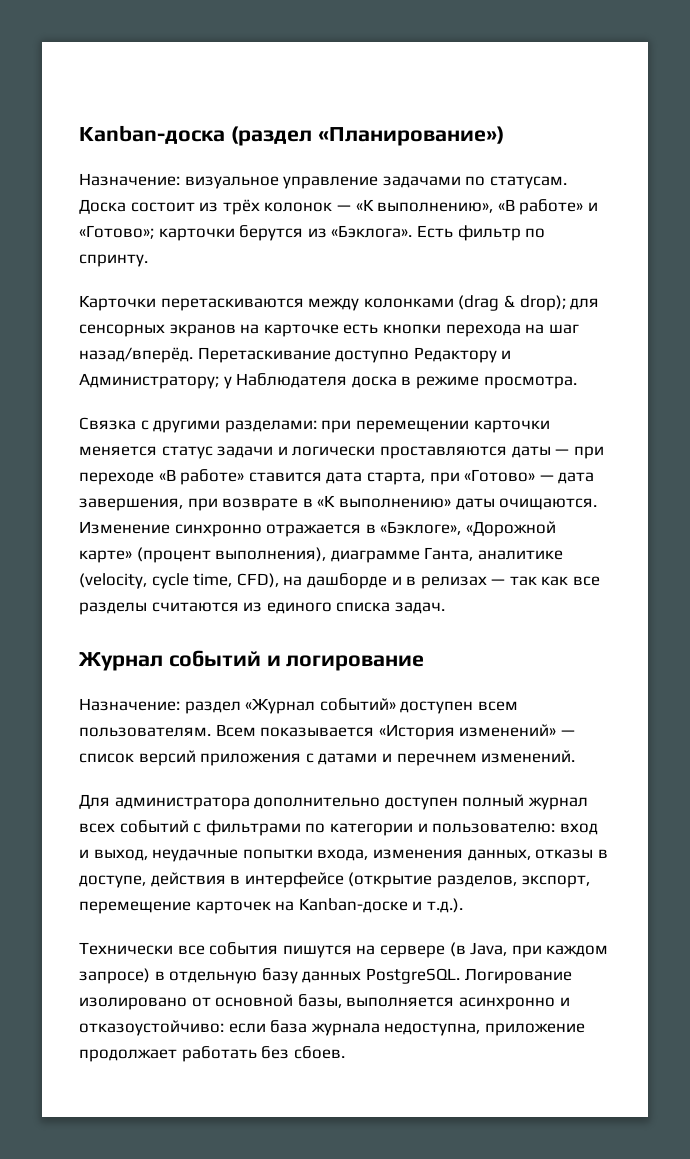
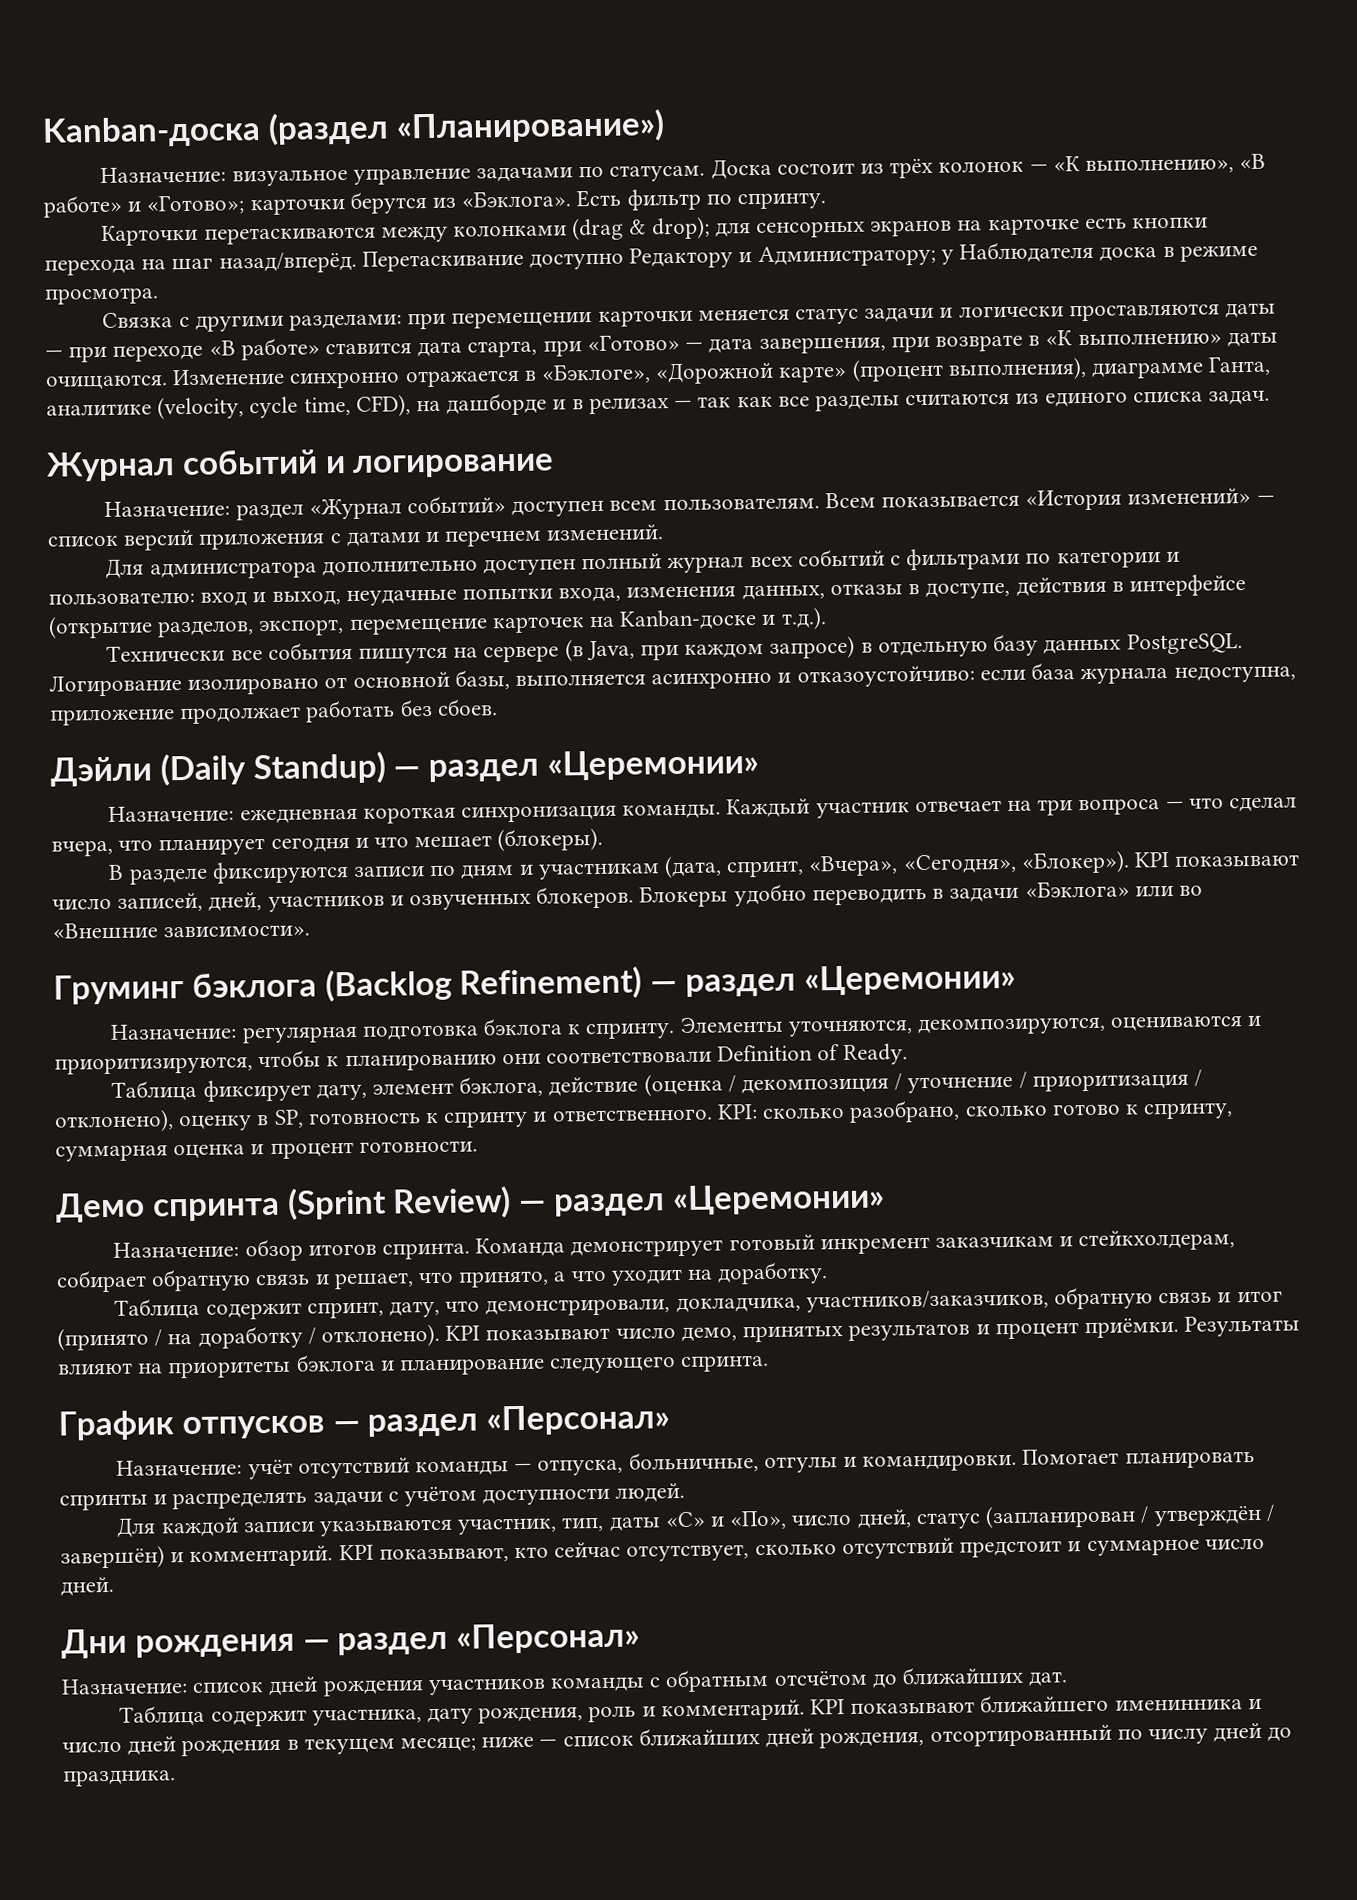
+ Дэйли (Daily Standup) — раздел «Церемонии»
+ Назначение: ежедневная короткая синхронизация команды. Каждый участник отвечает на три вопроса — что сделал вчера, что планирует сегодня и что мешает (блокеры).
+ В разделе фиксируются записи по дням и участникам (дата, спринт, «Вчера», «Сегодня», «Блокер»). KPI показывают число записей, дней, участников и озвученных блокеров. Блокеры удобно переводить в задачи «Бэклога» или во «Внешние зависимости».
+ Груминг бэклога (Backlog Refinement) — раздел «Церемонии»
+ Назначение: регулярная подготовка бэклога к спринту. Элементы уточняются, декомпозируются, оцениваются и приоритизируются, чтобы к планированию они соответствовали Definition of Ready.
+ Таблица фиксирует дату, элемент бэклога, действие (оценка / декомпозиция / уточнение / приоритизация / отклонено), оценку в SP, готовность к спринту и ответственного. KPI: сколько разобрано, сколько готово к спринту, суммарная оценка и процент готовности.
+ Демо спринта (Sprint Review) — раздел «Церемонии»
+ Назначение: обзор итогов спринта. Команда демонстрирует готовый инкремент заказчикам и стейкхолдерам, собирает обратную связь и решает, что принято, а что уходит на доработку.
+ Таблица содержит спринт, дату, что демонстрировали, докладчика, участников/заказчиков, обратную связь и итог (принято / на доработку / отклонено). KPI показывают число демо, принятых результатов и процент приёмки. Результаты влияют на приоритеты бэклога и планирование следующего спринта.
+ График отпусков — раздел «Персонал»
+ Назначение: учёт отсутствий команды — отпуска, больничные, отгулы и командировки. Помогает планировать спринты и распределять задачи с учётом доступности людей.
+ Для каждой записи указываются участник, тип, даты «С» и «По», число дней, статус (запланирован / утверждён / завершён) и комментарий. KPI показывают, кто сейчас отсутствует, сколько отсутствий предстоит и суммарное число дней.
+ Дни рождения — раздел «Персонал»
+ Назначение: список дней рождения участников команды с обратным отсчётом до ближайших дат.
+ Таблица содержит участника, дату рождения, роль и комментарий. KPI показывают ближайшего именинника и число дней рождения в текущем месяце; ниже — список ближайших дней рождения, отсортированный по числу дней до праздника.

